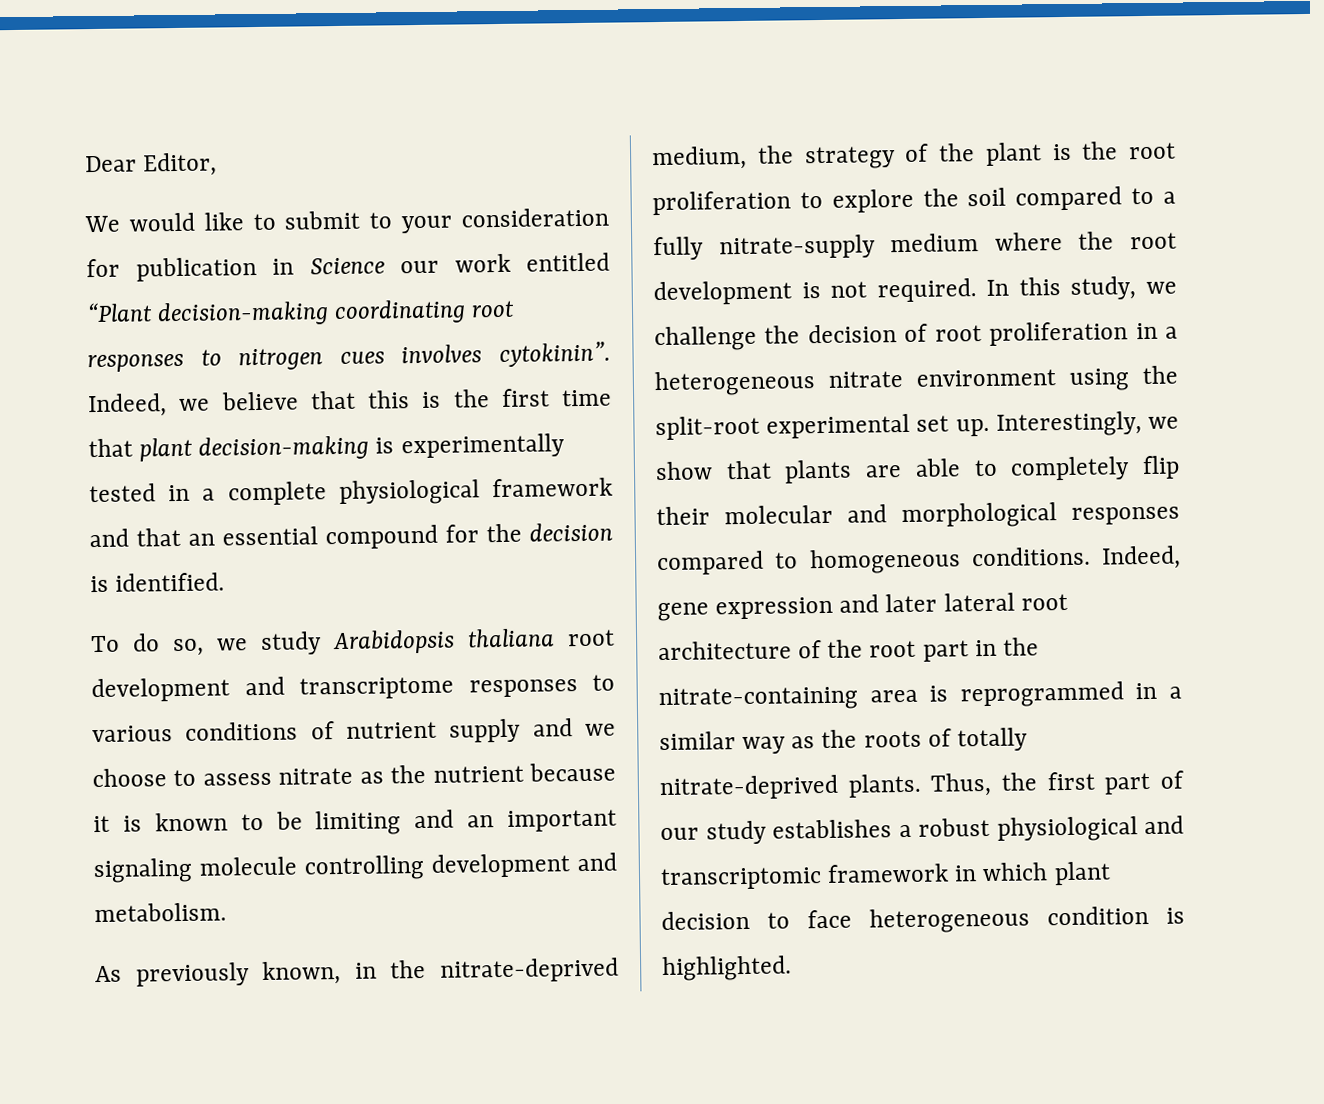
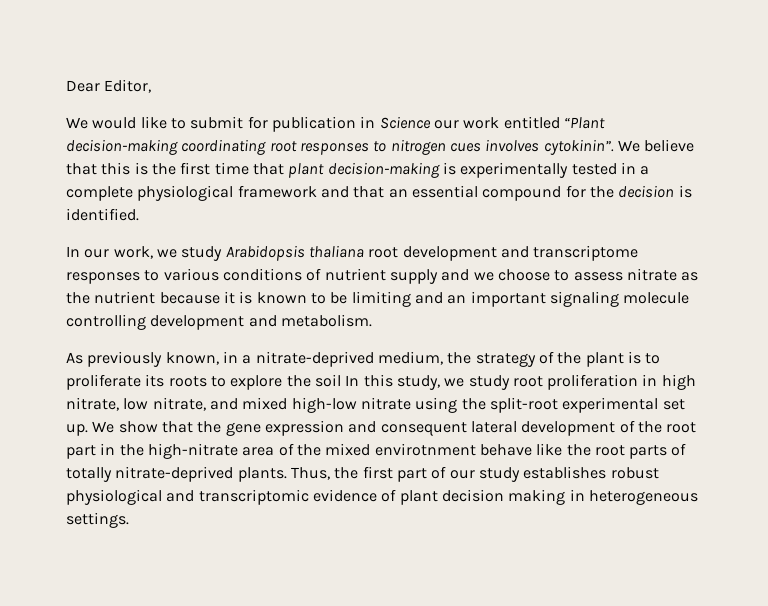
- We would like to submit to your consideration for publication in Science our work entitled “Plant decision-making coordinating root responses to nitrogen cues involves cytokinin”.
+ We would like to submit for publication in Science our work entitled “Plant decision-making coordinating root responses to nitrogen cues involves cytokinin”.
- Indeed, we believe that this is the first time that plant decision-making is experimentally tested in a complete physiological framework and that an essential compound for the decision is identified.
+ We believe that this is the first time that plant decision-making is experimentally tested in a complete physiological framework and that an essential compound for the decision is identified.
- To do so, we study Arabidopsis thaliana root development and transcriptome responses to various conditions of nutrient supply and we choose to assess nitrate as the nutrient because it is known to be limiting and an important signaling molecule controlling development and metabolism.
+ In our work, we study Arabidopsis thaliana root development and transcriptome responses to various conditions of nutrient supply and we choose to assess nitrate as the nutrient because it is known to be limiting and an important signaling molecule controlling development and metabolism.
- As previously known, in the nitrate-deprived medium, the strategy of the plant is the root proliferation to explore the soil compared to a fully nitrate-supply medium where the root development is not required. In this study, we challenge the decision of root proliferation in a heterogeneous nitrate environment using the split-root experimental set up.
+ As previously known, in a nitrate-deprived medium, the strategy of the plant is to proliferate its roots to explore the soil In this study, we study root proliferation in high nitrate, low nitrate, and mixed high-low nitrate using the split-root experimental set up.
- Interestingly, we show that plants are able to completely flip their molecular and morphological responses compared to homogeneous conditions. Indeed, gene expression and later lateral root architecture of the root part in the nitrate-containing area is reprogrammed in a similar way as the roots of totally nitrate-deprived plants.
+ We show that the gene expression and consequent lateral development of the root part in the high-nitrate area of the mixed envirotnment behave like the root parts of totally nitrate-deprived plants.
- Thus, the first part of our study establishes a robust physiological and transcriptomic framework in which plant decision to face heterogeneous condition is highlighted.
+ Thus, the first part of our study establishes robust physiological and transcriptomic evidence of plant decision making in heterogeneous settings.

